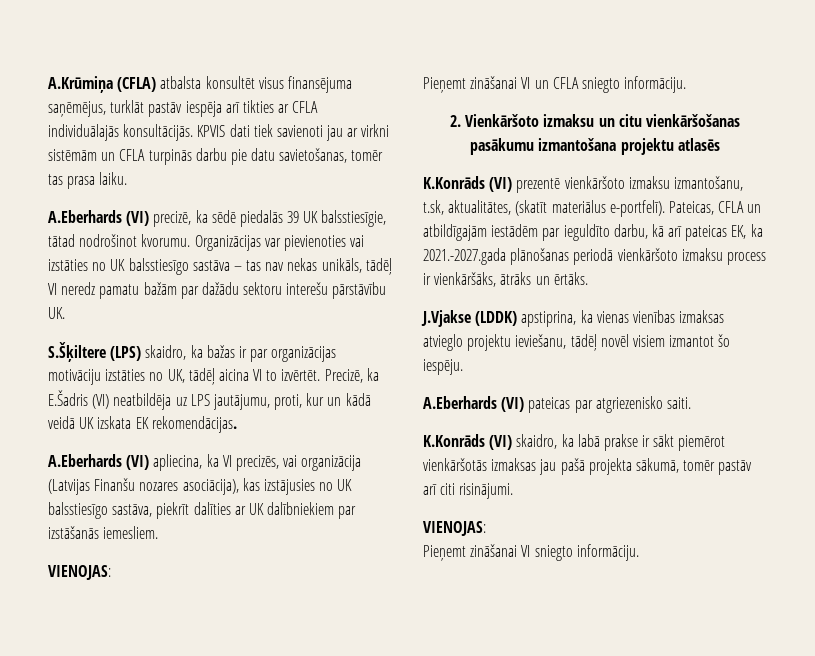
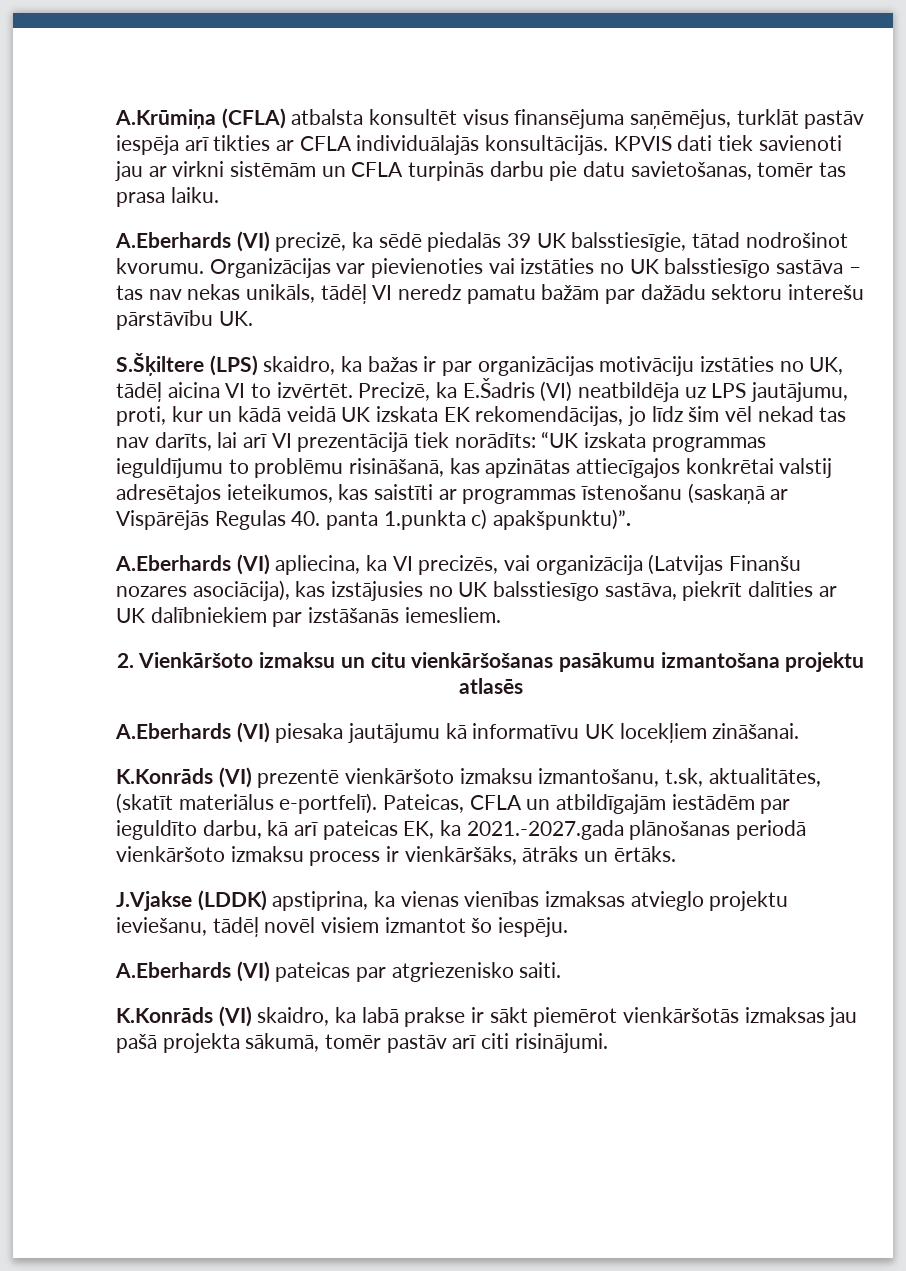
- Precizē, ka E.Šadris (VI) neatbildēja uz LPS jautājumu, proti, kur un kādā veidā UK izskata EK rekomendācijas.
+ Precizē, ka E.Šadris (VI) neatbildēja uz LPS jautājumu, proti, kur un kādā veidā UK izskata EK rekomendācijas, jo līdz šim vēl nekad tas nav darīts, lai arī VI prezentācijā tiek norādīts: “UK izskata programmas ieguldījumu to problēmu risināšanā, kas apzinātas attiecīgajos konkrētai valstij adresētajos ieteikumos, kas saistīti ar programmas īstenošanu (saskaņā ar Vispārējās Regulas 40. panta 1.punkta c) apakšpunktu)”.
  A.Eberhards (VI) apliecina, ka VI precizēs, vai organizācija (Latvijas Finanšu nozares asociācija), kas izstājusies no UK balsstiesīgo sastāva, piekrīt dalīties ar UK dalībniekiem par izstāšanās iemesliem.
- VIENOJAS:
- Pieņemt zināšanai VI un CFLA sniegto informāciju.
+ A.Eberhards (VI) piesaka jautājumu kā informatīvu UK locekļiem zināšanai.
  K.Konrāds (VI) skaidro, ka labā prakse ir sākt piemērot vienkāršotās izmaksas jau pašā projekta sākumā, tomēr pastāv arī citi risinājumi.
- VIENOJAS:
- Pieņemt zināšanai VI sniegto informāciju.

